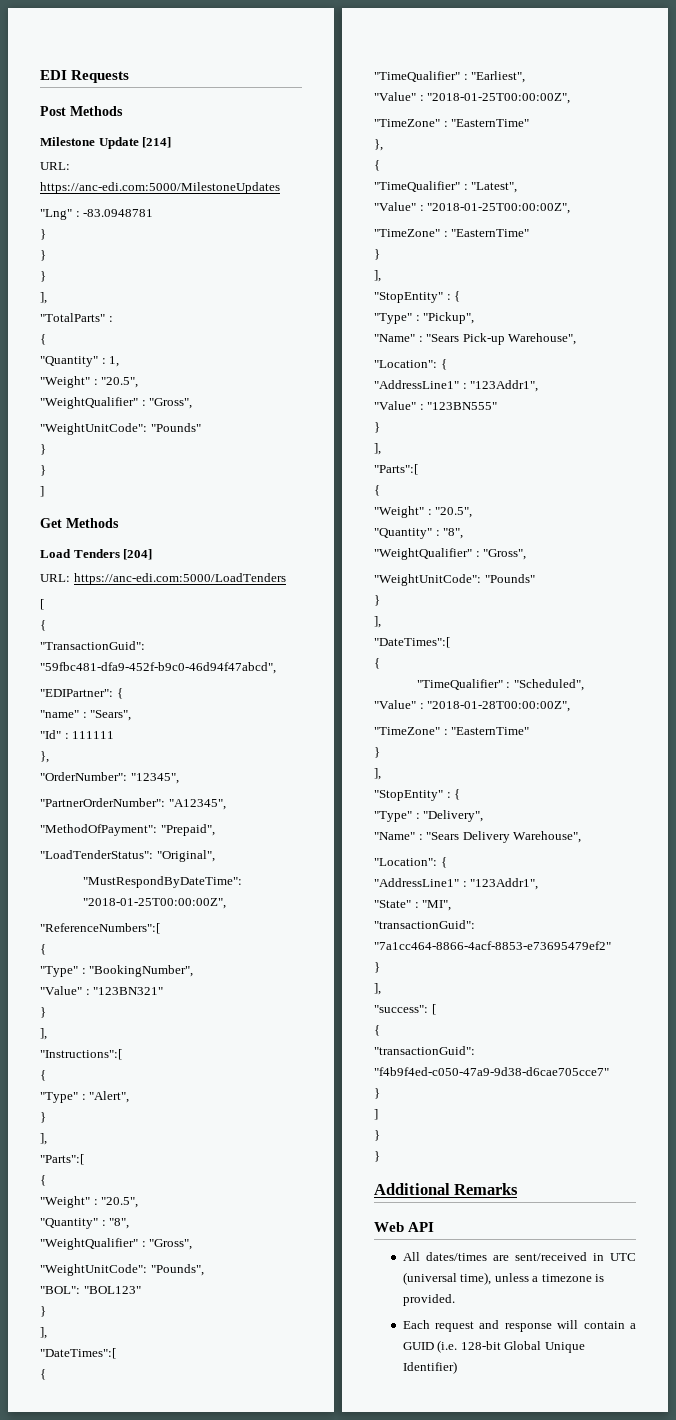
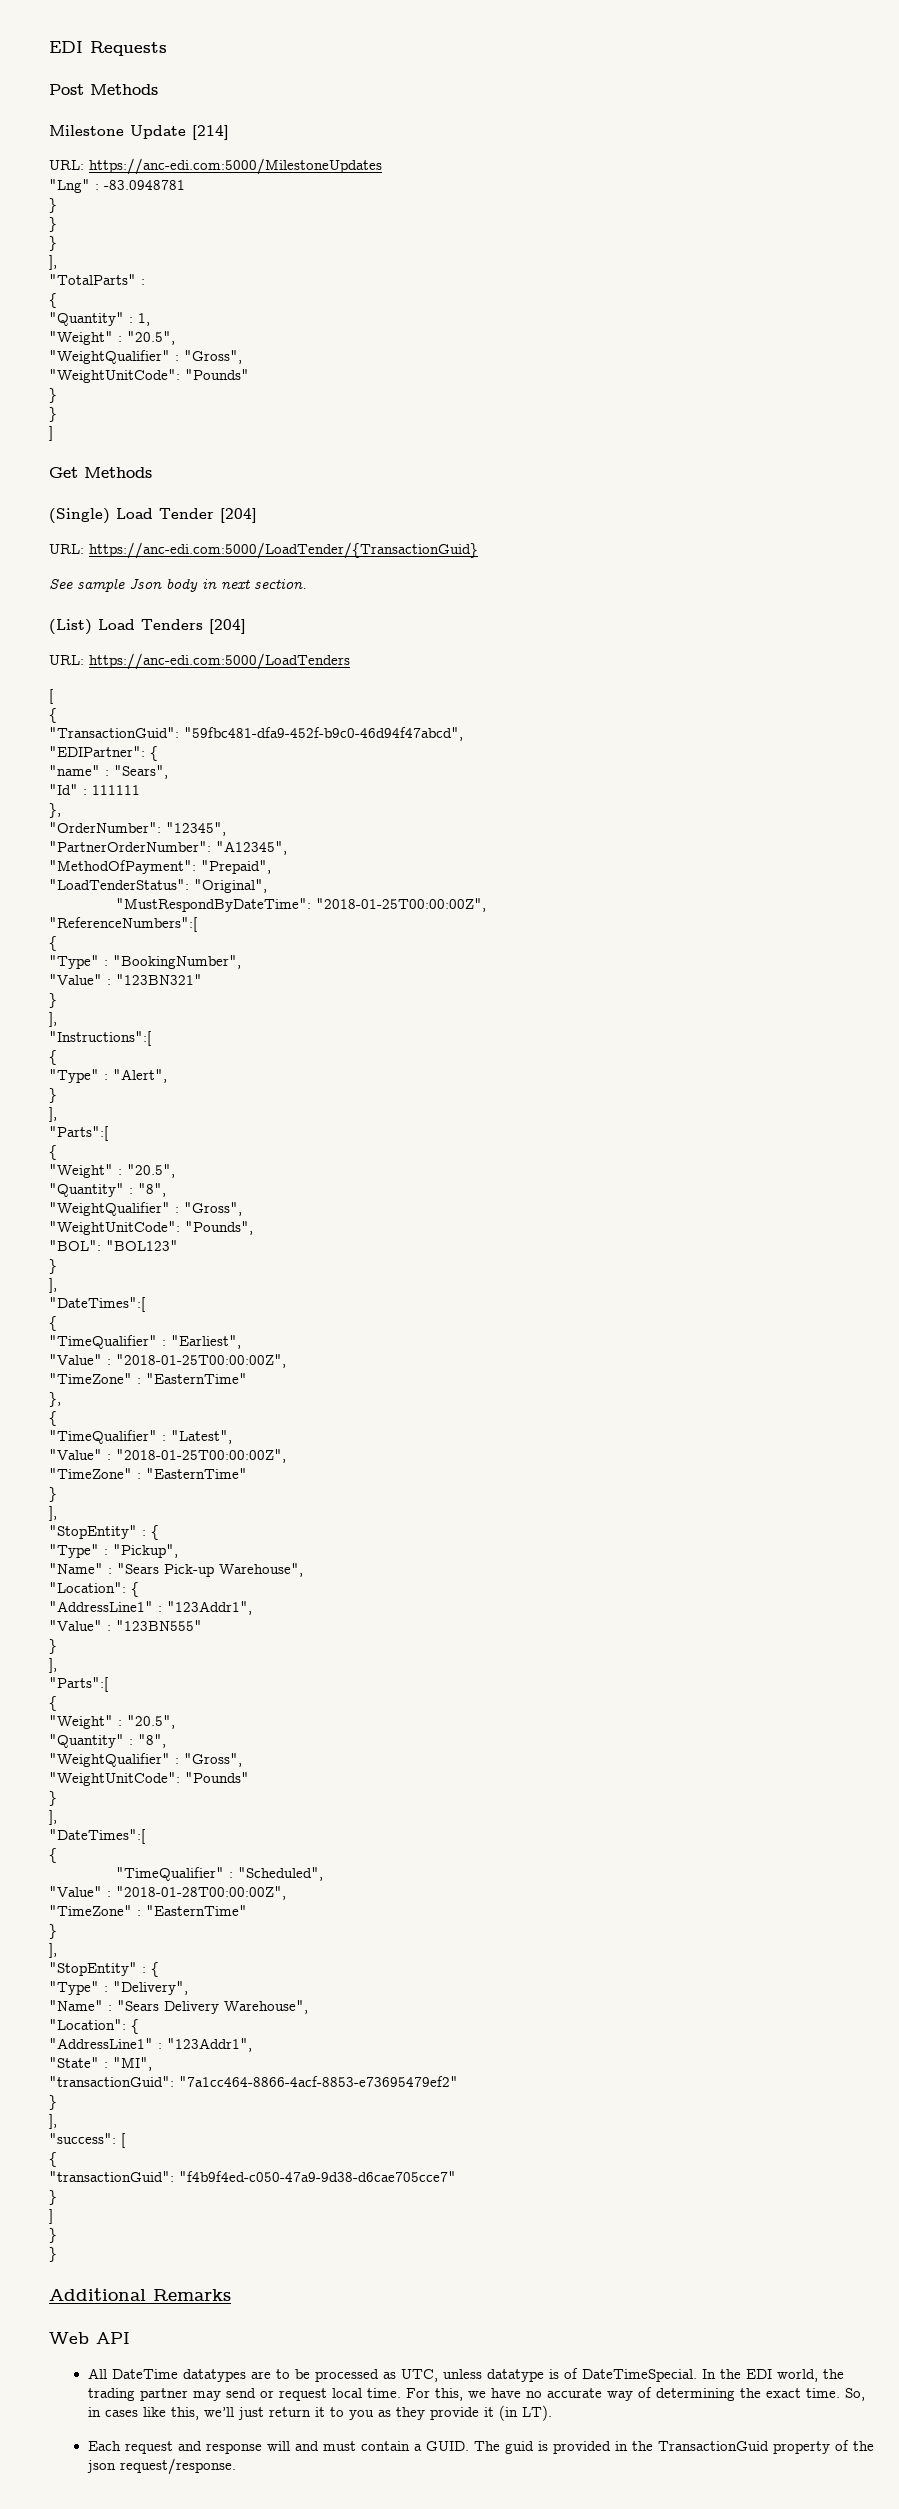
- Load Tenders [204]
+ (Single) Load Tender [204]
+ URL: https://anc-edi.com:5000/LoadTender/{TransactionGuid}
+ See sample Json body in next section.
+ (List) Load Tenders [204]
- All dates/times are sent/received in UTC (universal time), unless a timezone is provided.
+ All DateTime datatypes are to be processed as UTC, unless datatype is of DateTimeSpecial. In the EDI world, the trading partner may send or request local time. For this, we have no accurate way of determining the exact time. So, in cases like this, we’ll just return it to you as they provide it (in LT).
- Each request and response will contain a GUID (i.e. 128-bit Global Unique Identifier)
+ Each request and response will and must contain a GUID. The guid is provided in the TransactionGuid property of the json request/response.

